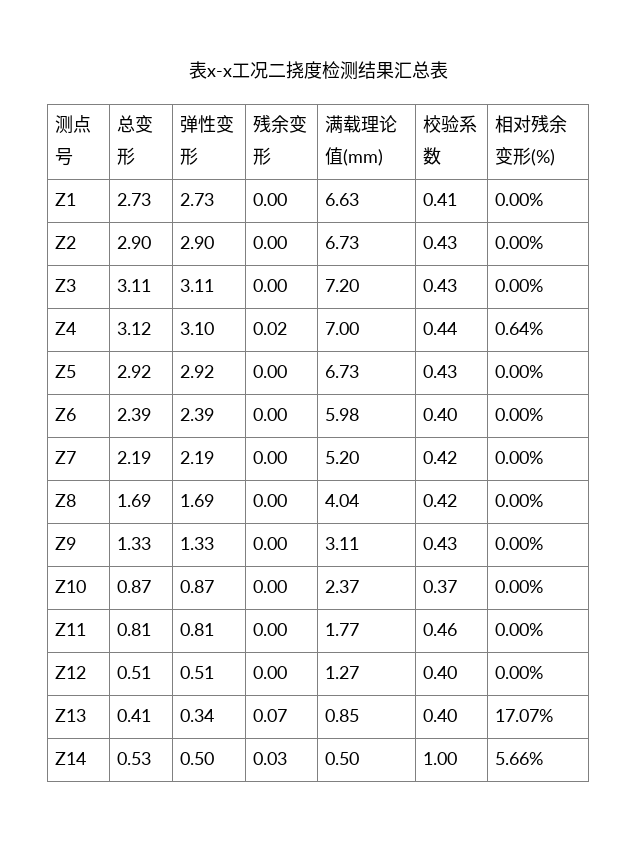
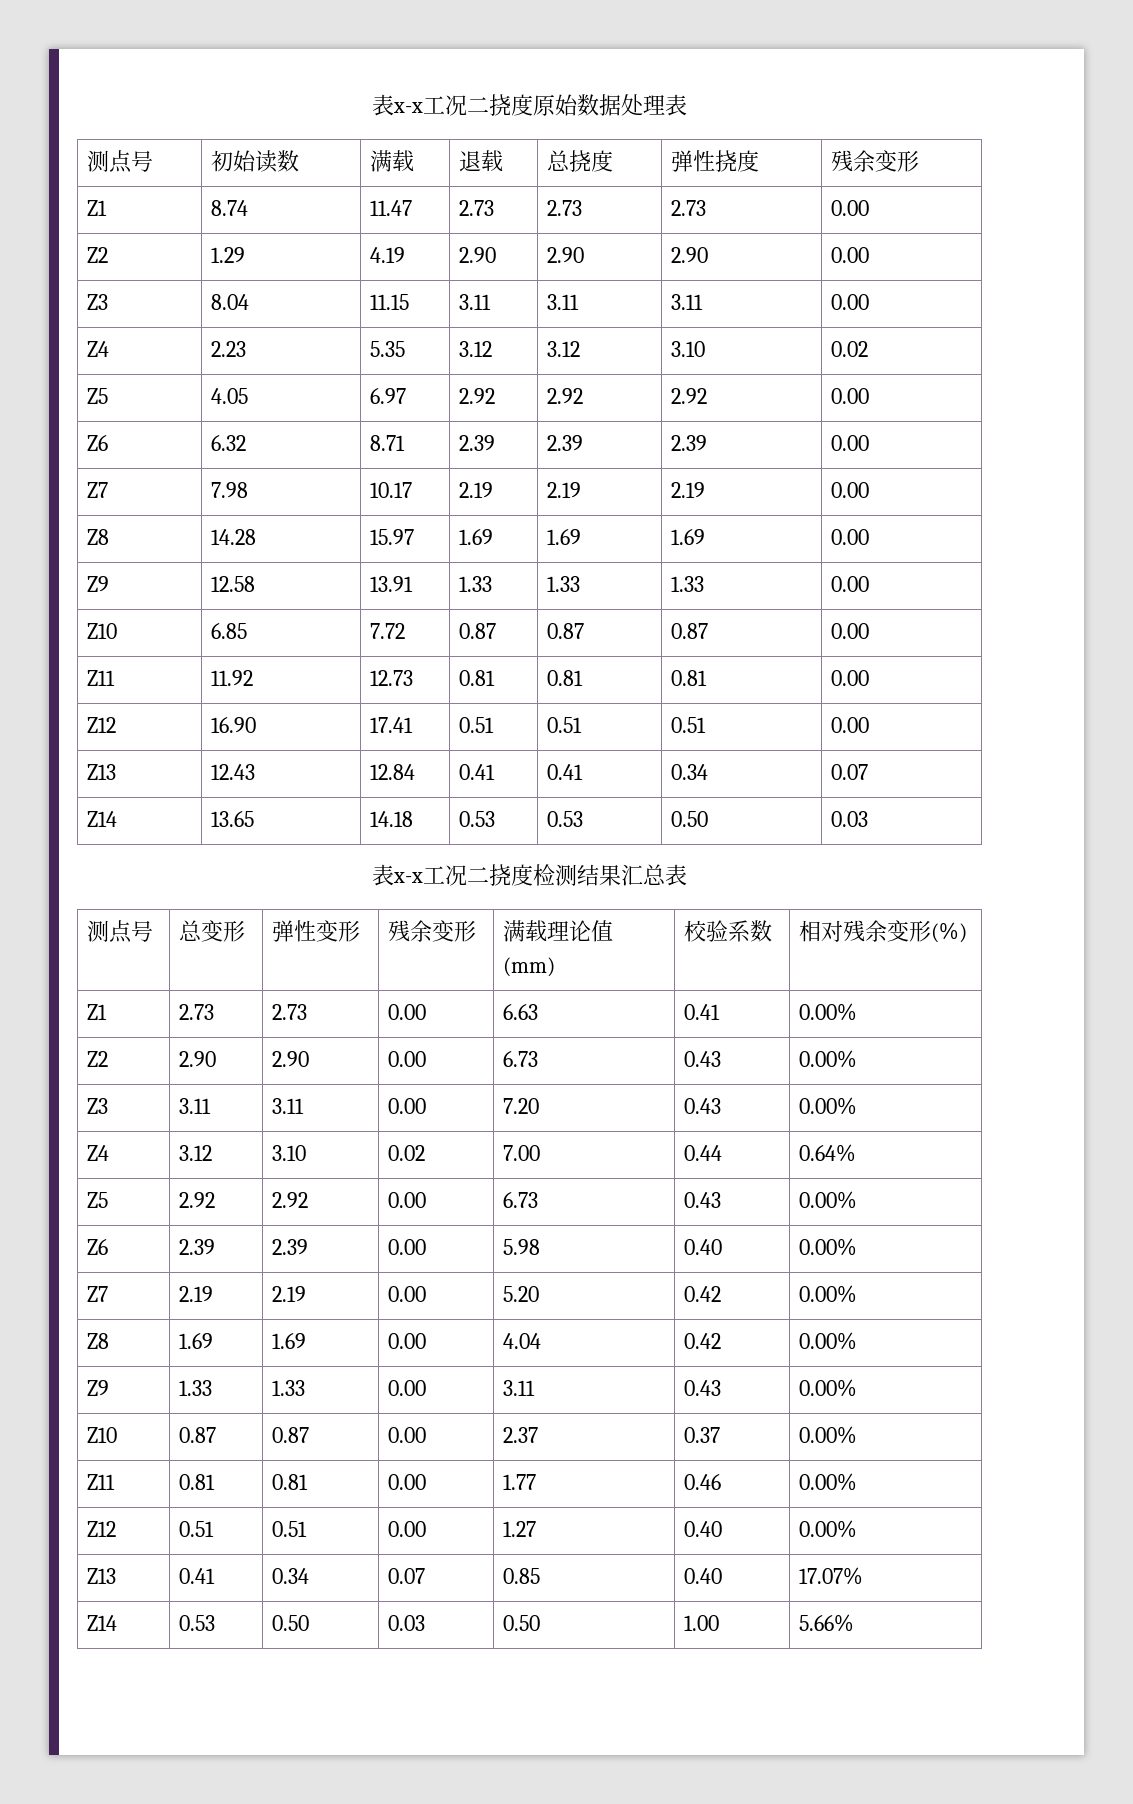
+ 表x-x工况二挠度原始数据处理表
+ 测点号 | 初始读数 | 满载 | 退载 | 总挠度 | 弹性挠度 | 残余变形
+ Z1 | 8.74 | 11.47 | 2.73 | 2.73 | 2.73 | 0.00
+ Z2 | 1.29 | 4.19 | 2.90 | 2.90 | 2.90 | 0.00
+ Z3 | 8.04 | 11.15 | 3.11 | 3.11 | 3.11 | 0.00
+ Z4 | 2.23 | 5.35 | 3.12 | 3.12 | 3.10 | 0.02
+ Z5 | 4.05 | 6.97 | 2.92 | 2.92 | 2.92 | 0.00
+ Z6 | 6.32 | 8.71 | 2.39 | 2.39 | 2.39 | 0.00
+ Z7 | 7.98 | 10.17 | 2.19 | 2.19 | 2.19 | 0.00
+ Z8 | 14.28 | 15.97 | 1.69 | 1.69 | 1.69 | 0.00
+ Z9 | 12.58 | 13.91 | 1.33 | 1.33 | 1.33 | 0.00
+ Z10 | 6.85 | 7.72 | 0.87 | 0.87 | 0.87 | 0.00
+ Z11 | 11.92 | 12.73 | 0.81 | 0.81 | 0.81 | 0.00
+ Z12 | 16.90 | 17.41 | 0.51 | 0.51 | 0.51 | 0.00
+ Z13 | 12.43 | 12.84 | 0.41 | 0.41 | 0.34 | 0.07
+ Z14 | 13.65 | 14.18 | 0.53 | 0.53 | 0.50 | 0.03

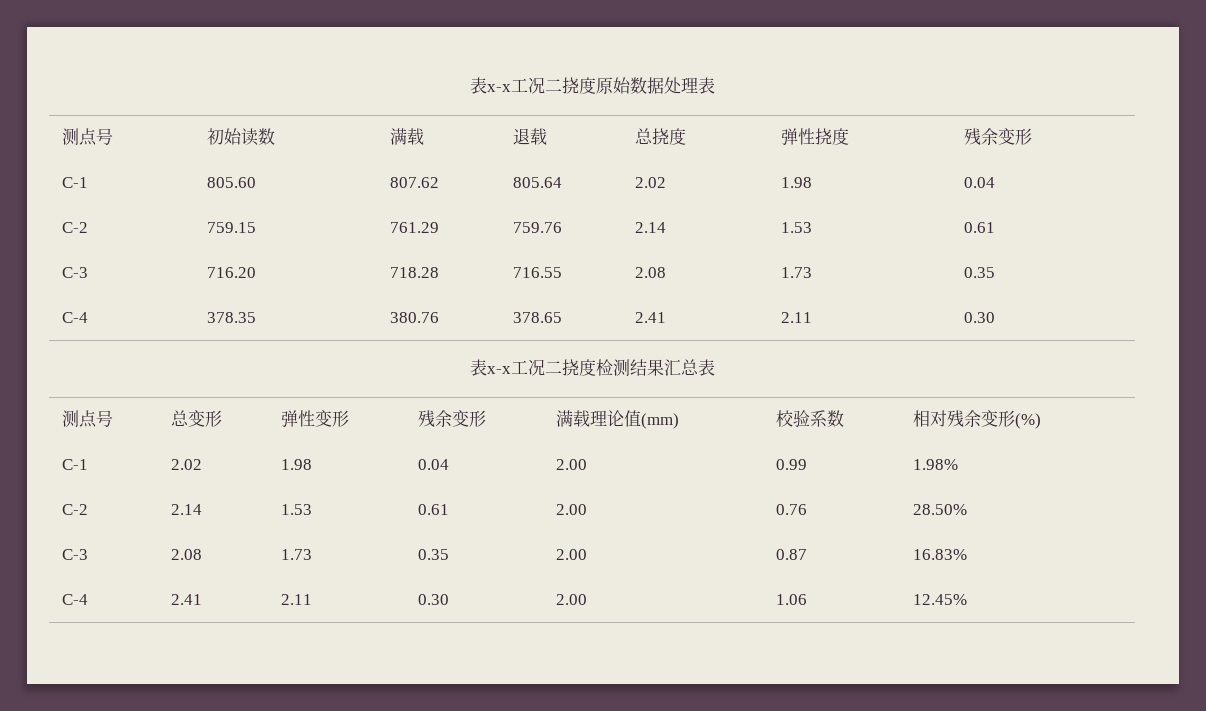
- Z1 | 8.74 | 11.47 | 2.73 | 2.73 | 2.73 | 0.00
- Z2 | 1.29 | 4.19 | 2.90 | 2.90 | 2.90 | 0.00
- Z3 | 8.04 | 11.15 | 3.11 | 3.11 | 3.11 | 0.00
- Z4 | 2.23 | 5.35 | 3.12 | 3.12 | 3.10 | 0.02
- Z5 | 4.05 | 6.97 | 2.92 | 2.92 | 2.92 | 0.00
- Z6 | 6.32 | 8.71 | 2.39 | 2.39 | 2.39 | 0.00
- Z7 | 7.98 | 10.17 | 2.19 | 2.19 | 2.19 | 0.00
- Z8 | 14.28 | 15.97 | 1.69 | 1.69 | 1.69 | 0.00
- Z9 | 12.58 | 13.91 | 1.33 | 1.33 | 1.33 | 0.00
- Z10 | 6.85 | 7.72 | 0.87 | 0.87 | 0.87 | 0.00
- Z11 | 11.92 | 12.73 | 0.81 | 0.81 | 0.81 | 0.00
- Z12 | 16.90 | 17.41 | 0.51 | 0.51 | 0.51 | 0.00
- Z13 | 12.43 | 12.84 | 0.41 | 0.41 | 0.34 | 0.07
- Z14 | 13.65 | 14.18 | 0.53 | 0.53 | 0.50 | 0.03
+ C-1 | 805.60 | 807.62 | 805.64 | 2.02 | 1.98 | 0.04
+ C-2 | 759.15 | 761.29 | 759.76 | 2.14 | 1.53 | 0.61
+ C-3 | 716.20 | 718.28 | 716.55 | 2.08 | 1.73 | 0.35
+ C-4 | 378.35 | 380.76 | 378.65 | 2.41 | 2.11 | 0.30
- Z1 | 2.73 | 2.73 | 0.00 | 6.63 | 0.41 | 0.00%
- Z2 | 2.90 | 2.90 | 0.00 | 6.73 | 0.43 | 0.00%
- Z3 | 3.11 | 3.11 | 0.00 | 7.20 | 0.43 | 0.00%
- Z4 | 3.12 | 3.10 | 0.02 | 7.00 | 0.44 | 0.64%
- Z5 | 2.92 | 2.92 | 0.00 | 6.73 | 0.43 | 0.00%
- Z6 | 2.39 | 2.39 | 0.00 | 5.98 | 0.40 | 0.00%
- Z7 | 2.19 | 2.19 | 0.00 | 5.20 | 0.42 | 0.00%
- Z8 | 1.69 | 1.69 | 0.00 | 4.04 | 0.42 | 0.00%
- Z9 | 1.33 | 1.33 | 0.00 | 3.11 | 0.43 | 0.00%
- Z10 | 0.87 | 0.87 | 0.00 | 2.37 | 0.37 | 0.00%
- Z11 | 0.81 | 0.81 | 0.00 | 1.77 | 0.46 | 0.00%
- Z12 | 0.51 | 0.51 | 0.00 | 1.27 | 0.40 | 0.00%
- Z13 | 0.41 | 0.34 | 0.07 | 0.85 | 0.40 | 17.07%
- Z14 | 0.53 | 0.50 | 0.03 | 0.50 | 1.00 | 5.66%
+ C-1 | 2.02 | 1.98 | 0.04 | 2.00 | 0.99 | 1.98%
+ C-2 | 2.14 | 1.53 | 0.61 | 2.00 | 0.76 | 28.50%
+ C-3 | 2.08 | 1.73 | 0.35 | 2.00 | 0.87 | 16.83%
+ C-4 | 2.41 | 2.11 | 0.30 | 2.00 | 1.06 | 12.45%

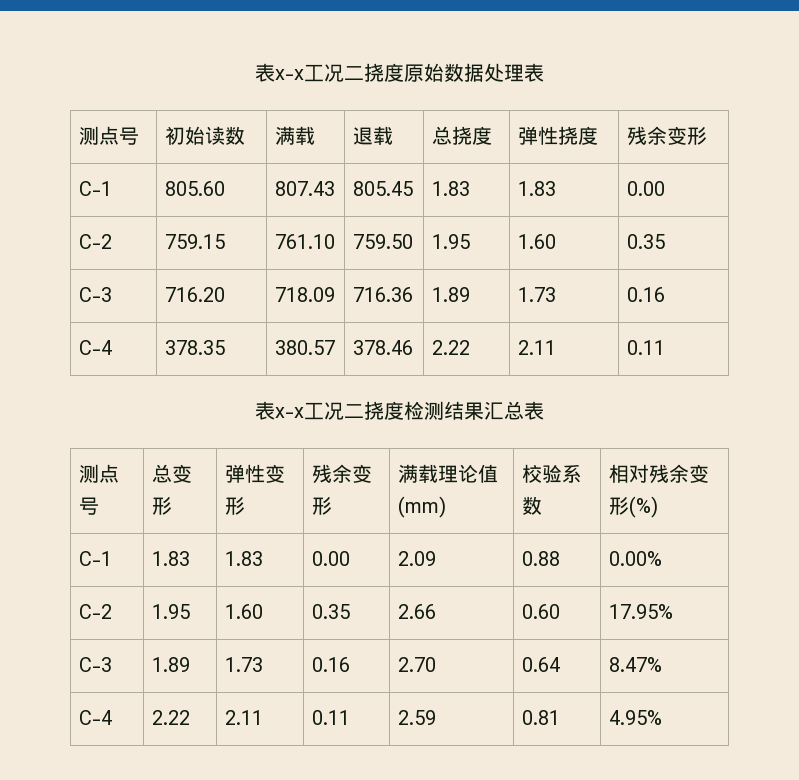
- C-1 | 805.60 | 807.62 | 805.64 | 2.02 | 1.98 | 0.04
- C-2 | 759.15 | 761.29 | 759.76 | 2.14 | 1.53 | 0.61
+ C-1 | 805.60 | 807.43 | 805.45 | 1.83 | 1.83 | 0.00
+ C-2 | 759.15 | 761.10 | 759.50 | 1.95 | 1.60 | 0.35
- C-3 | 716.20 | 718.28 | 716.55 | 2.08 | 1.73 | 0.35
+ C-3 | 716.20 | 718.09 | 716.36 | 1.89 | 1.73 | 0.16
- C-4 | 378.35 | 380.76 | 378.65 | 2.41 | 2.11 | 0.30
+ C-4 | 378.35 | 380.57 | 378.46 | 2.22 | 2.11 | 0.11
- C-1 | 2.02 | 1.98 | 0.04 | 2.00 | 0.99 | 1.98%
- C-2 | 2.14 | 1.53 | 0.61 | 2.00 | 0.76 | 28.50%
- C-3 | 2.08 | 1.73 | 0.35 | 2.00 | 0.87 | 16.83%
- C-4 | 2.41 | 2.11 | 0.30 | 2.00 | 1.06 | 12.45%
+ C-1 | 1.83 | 1.83 | 0.00 | 2.09 | 0.88 | 0.00%
+ C-2 | 1.95 | 1.60 | 0.35 | 2.66 | 0.60 | 17.95%
+ C-3 | 1.89 | 1.73 | 0.16 | 2.70 | 0.64 | 8.47%
+ C-4 | 2.22 | 2.11 | 0.11 | 2.59 | 0.81 | 4.95%

